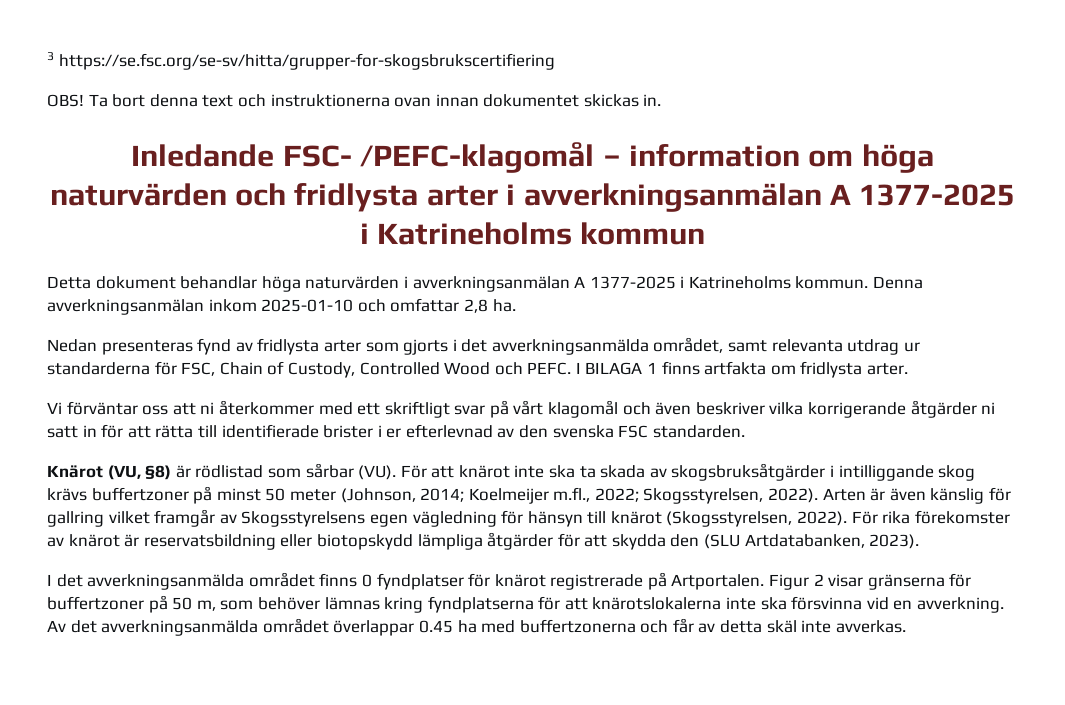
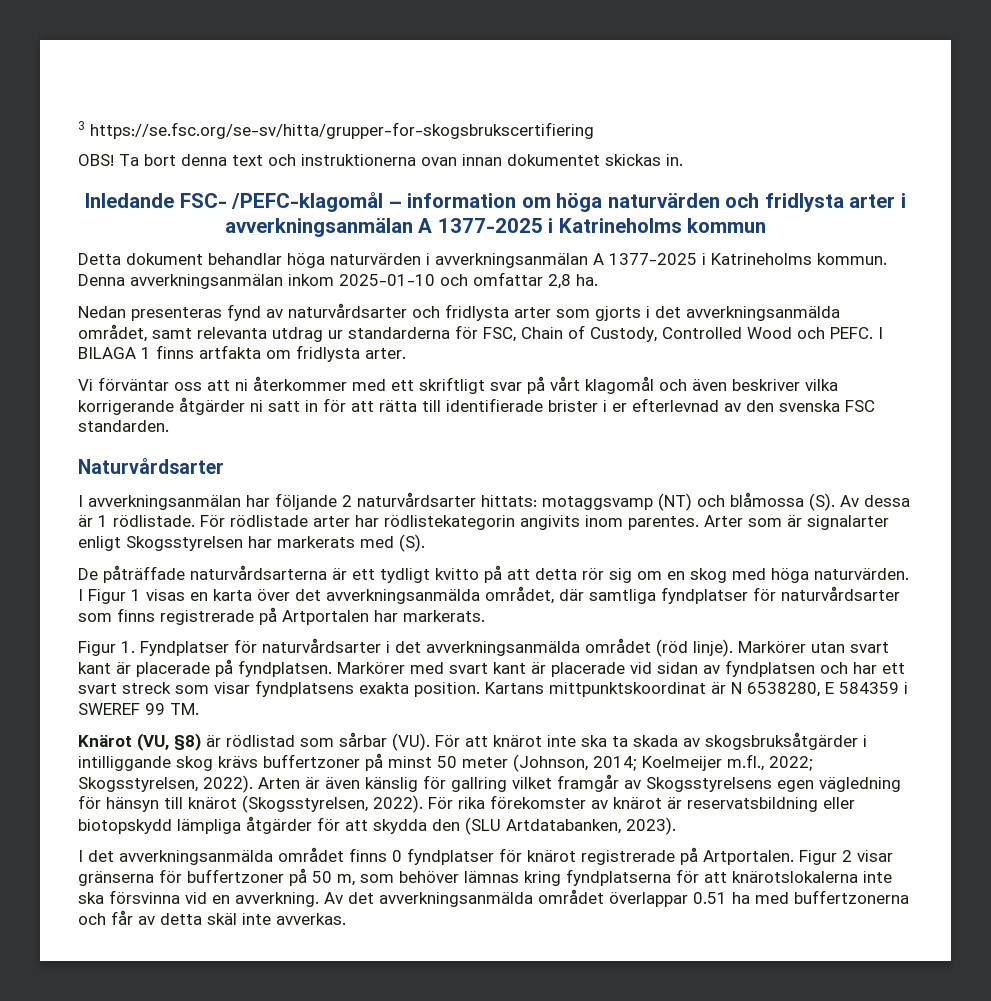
- Nedan presenteras fynd av fridlysta arter som gjorts i det avverkningsanmälda området, samt relevanta utdrag ur standarderna för FSC, Chain of Custody, Controlled Wood och PEFC.
+ Nedan presenteras fynd av naturvårdsarter och fridlysta arter som gjorts i det avverkningsanmälda området, samt relevanta utdrag ur standarderna för FSC, Chain of Custody, Controlled Wood och PEFC.
+ Naturvårdsarter
+ I avverkningsanmälan har följande 2 naturvårdsarter hittats: motaggsvamp (NT) och blåmossa (S). Av dessa är 1 rödlistade. För rödlistade arter har rödlistekategorin angivits inom parentes. Arter som är signalarter enligt Skogsstyrelsen har markerats med (S).
+ De påträffade naturvårdsarterna är ett tydligt kvitto på att detta rör sig om en skog med höga naturvärden. I Figur 1 visas en karta över det avverkningsanmälda området, där samtliga fyndplatser för naturvårdsarter som finns registrerade på Artportalen har markerats.
+ Figur 1. Fyndplatser för naturvårdsarter i det avverkningsanmälda området (röd linje). Markörer utan svart kant är placerade på fyndplatsen. Markörer med svart kant är placerade vid sidan av fyndplatsen och har ett svart streck som visar fyndplatsens exakta position. Kartans mittpunktskoordinat är N 6538280, E 584359 i SWEREF 99 TM.
- Av det avverkningsanmälda området överlappar 0.45 ha med buffertzonerna och får av detta skäl inte avverkas.
+ Av det avverkningsanmälda området överlappar 0.51 ha med buffertzonerna och får av detta skäl inte avverkas.

